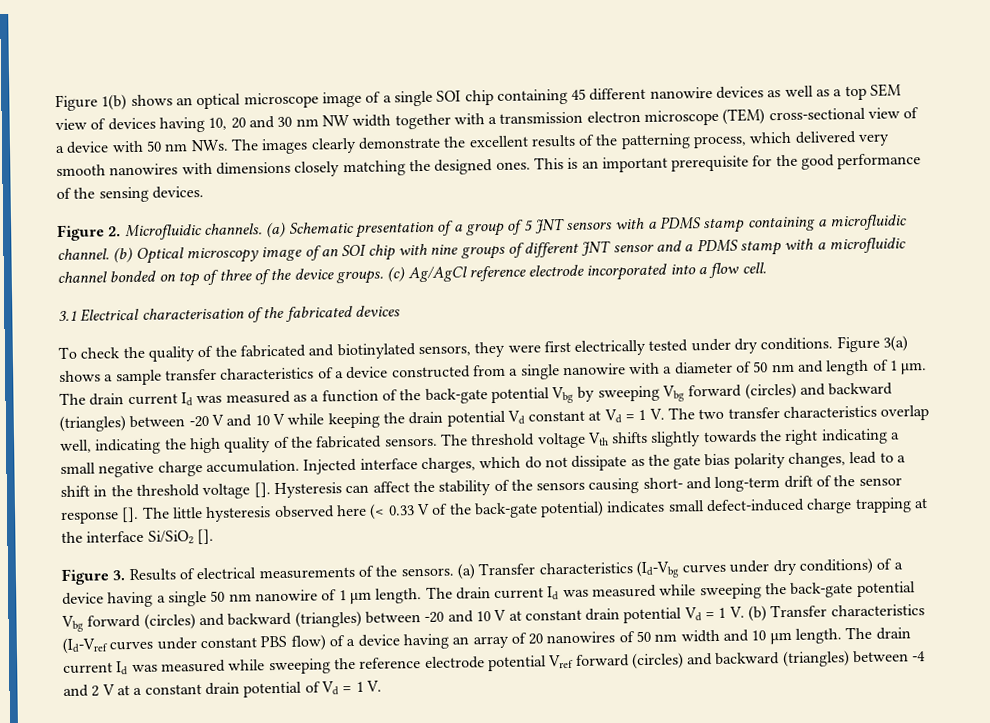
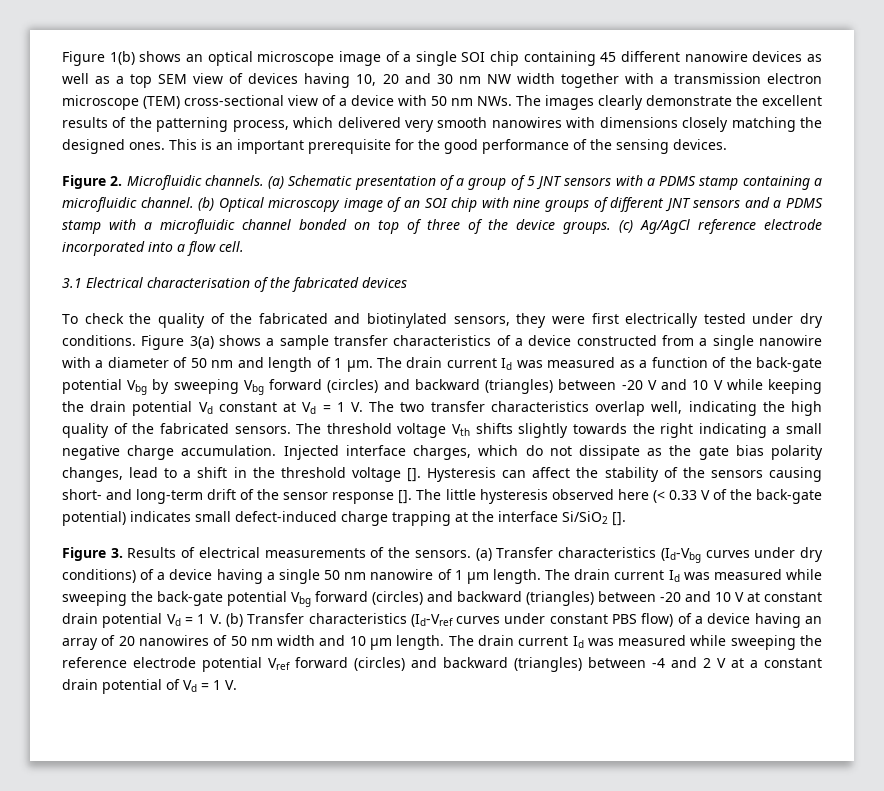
- (b) Optical microscopy image of an SOI chip with nine groups of different JNT sensor and a PDMS stamp with a microfluidic channel bonded on top of three of the device groups.
+ (b) Optical microscopy image of an SOI chip with nine groups of different JNT sensors and a PDMS stamp with a microfluidic channel bonded on top of three of the device groups.

